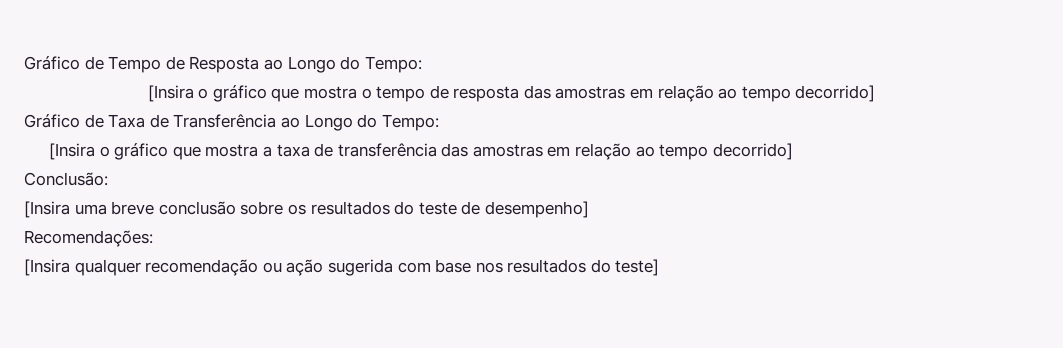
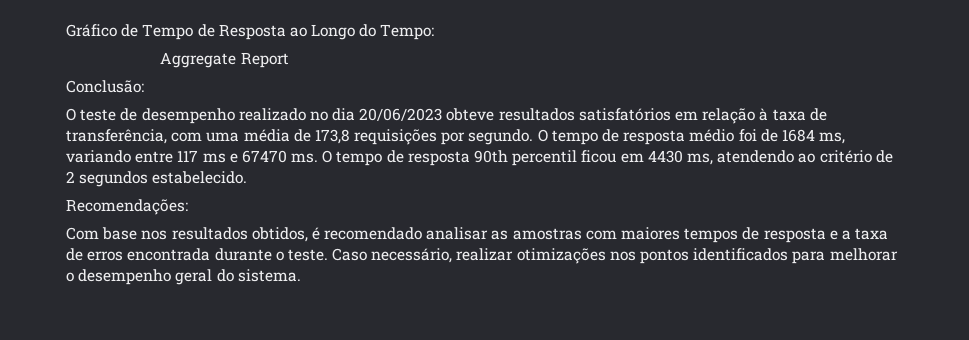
- [Insira o gráfico que mostra o tempo de resposta das amostras em relação ao tempo decorrido]
- Gráfico de Taxa de Transferência ao Longo do Tempo:
- [Insira o gráfico que mostra a taxa de transferência das amostras em relação ao tempo decorrido]
+ Aggregate Report
  Conclusão:
- [Insira uma breve conclusão sobre os resultados do teste de desempenho]
+ O teste de desempenho realizado no dia 20/06/2023 obteve resultados satisfatórios em relação à taxa de transferência, com uma média de 173,8 requisições por segundo. O tempo de resposta médio foi de 1684 ms, variando entre 117 ms e 67470 ms. O tempo de resposta 90th percentil ficou em 4430 ms, atendendo ao critério de 2 segundos estabelecido.
  Recomendações:
- [Insira qualquer recomendação ou ação sugerida com base nos resultados do teste]
+ Com base nos resultados obtidos, é recomendado analisar as amostras com maiores tempos de resposta e a taxa de erros encontrada durante o teste. Caso necessário, realizar otimizações nos pontos identificados para melhorar o desempenho geral do sistema.

